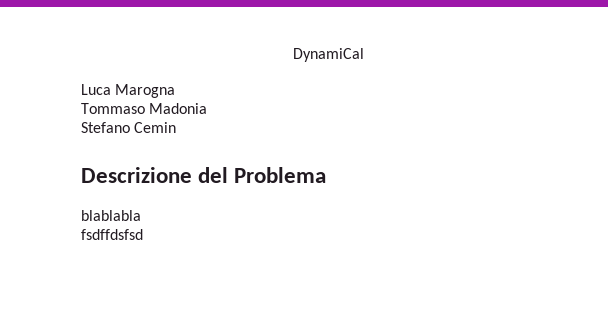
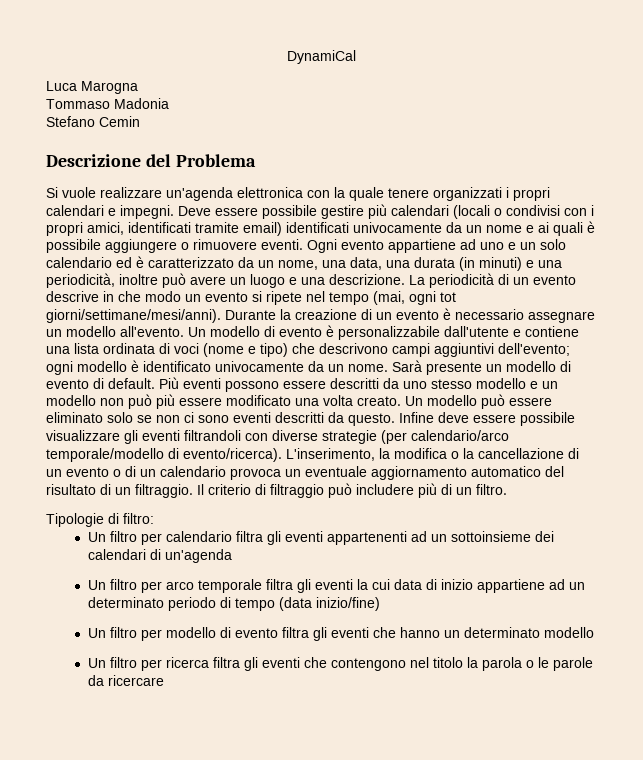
- blablabla
- fsdffdsfsd
+ Si vuole realizzare un'agenda elettronica con la quale tenere organizzati i propri calendari e impegni. Deve essere possibile gestire più calendari (locali o condivisi con i propri amici, identificati tramite email) identificati univocamente da un nome e ai quali è possibile aggiungere o rimuovere eventi. Ogni evento appartiene ad uno e un solo calendario ed è caratterizzato da un nome, una data, una durata (in minuti) e una periodicità, inoltre può avere un luogo e una descrizione. La periodicità di un evento descrive in che modo un evento si ripete nel tempo (mai, ogni tot giorni/settimane/mesi/anni). Durante la creazione di un evento è necessario assegnare un modello all'evento. Un modello di evento è personalizzabile dall'utente e contiene una lista ordinata di voci (nome e tipo) che descrivono campi aggiuntivi dell'evento; ogni modello è identificato univocamente da un nome. Sarà presente un modello di evento di default. Più eventi possono essere descritti da uno stesso modello e un modello non può più essere modificato una volta creato. Un modello può essere eliminato solo se non ci sono eventi descritti da questo. Infine deve essere possibile visualizzare gli eventi filtrandoli con diverse strategie (per calendario/arco temporale/modello di evento/ricerca). L'inserimento, la modifica o la cancellazione di un evento o di un calendario provoca un eventuale aggiornamento automatico del risultato di un filtraggio. Il criterio di filtraggio può includere più di un filtro.
+ Tipologie di filtro:
+ Un filtro per calendario filtra gli eventi appartenenti ad un sottoinsieme dei calendari di un'agenda
+ Un filtro per arco temporale filtra gli eventi la cui data di inizio appartiene ad un determinato periodo di tempo (data inizio/fine)
+ Un filtro per modello di evento filtra gli eventi che hanno un determinato modello
+ Un filtro per ricerca filtra gli eventi che contengono nel titolo la parola o le parole da ricercare

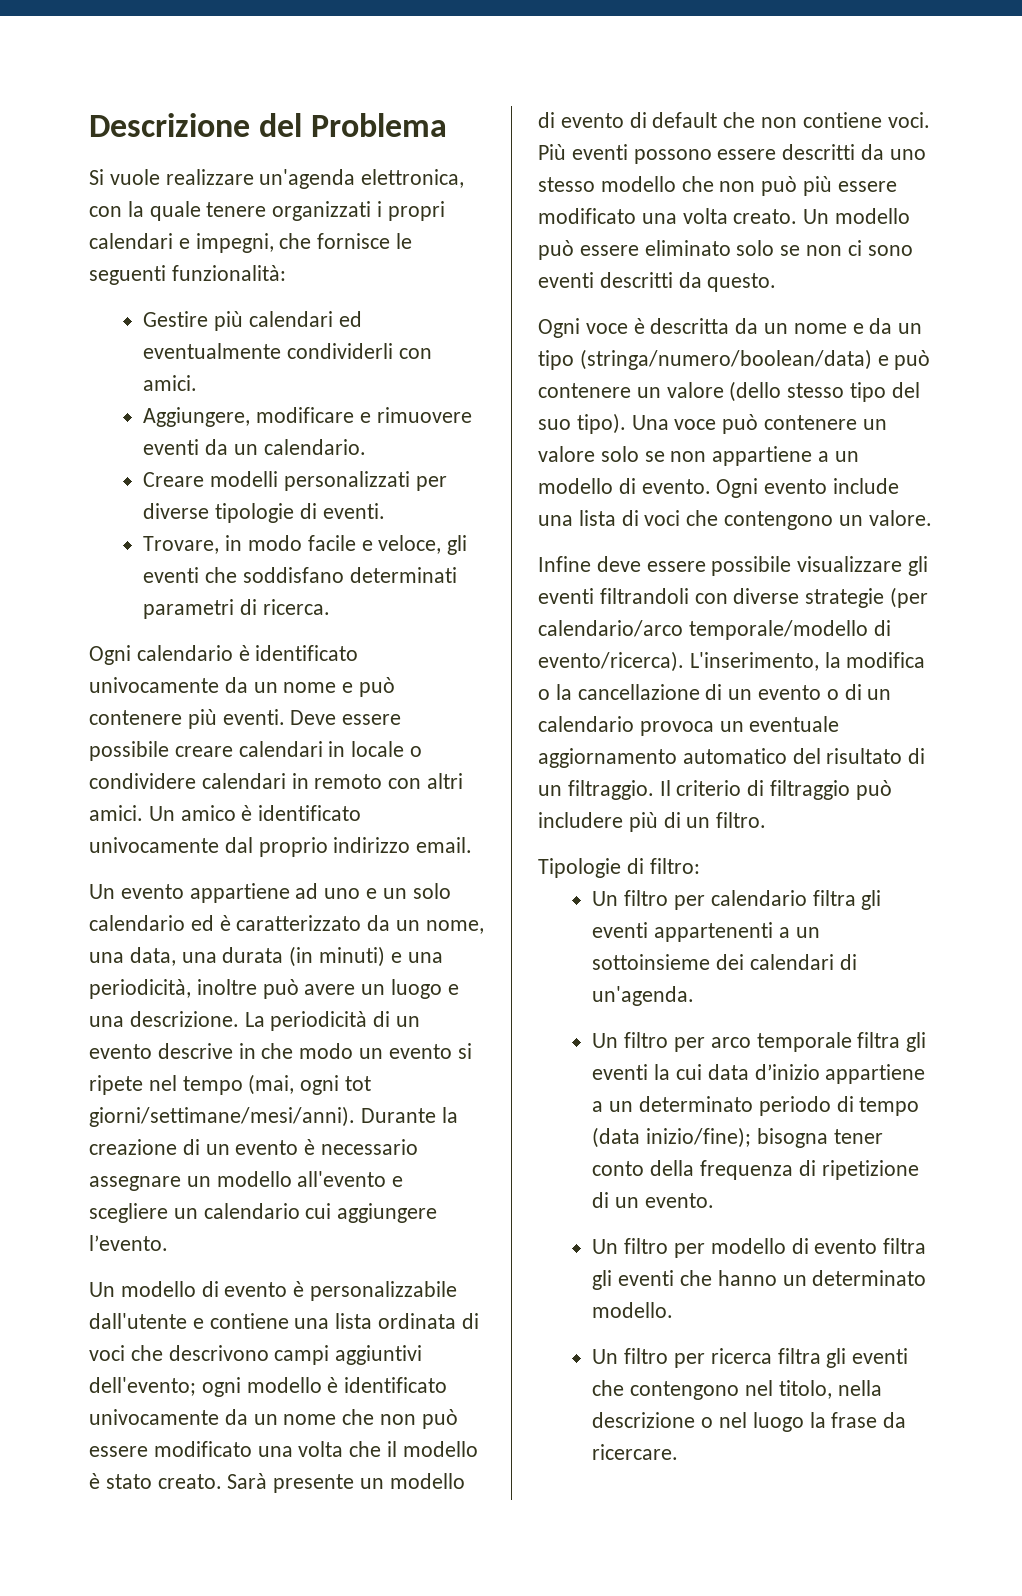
- DynamiCal
- Luca Marogna
- Tommaso Madonia
- Stefano Cemin
- Si vuole realizzare un'agenda elettronica con la quale tenere organizzati i propri calendari e impegni. Deve essere possibile gestire più calendari (locali o condivisi con i propri amici, identificati tramite email) identificati univocamente da un nome e ai quali è possibile aggiungere o rimuovere eventi. Ogni evento appartiene ad uno e un solo calendario ed è caratterizzato da un nome, una data, una durata (in minuti) e una periodicità, inoltre può avere un luogo e una descrizione.
+ Si vuole realizzare un'agenda elettronica, con la quale tenere organizzati i propri calendari e impegni, che fornisce le seguenti funzionalità:
+ Gestire più calendari ed eventualmente condividerli con amici.
+ Aggiungere, modificare e rimuovere eventi da un calendario.
+ Creare modelli personalizzati per diverse tipologie di eventi.
+ Trovare, in modo facile e veloce, gli eventi che soddisfano determinati parametri di ricerca.
+ Ogni calendario è identificato univocamente da un nome e può contenere più eventi. Deve essere possibile creare calendari in locale o condividere calendari in remoto con altri amici. Un amico è identificato univocamente dal proprio indirizzo email.
+ Un evento appartiene ad uno e un solo calendario ed è caratterizzato da un nome, una data, una durata (in minuti) e una periodicità, inoltre può avere un luogo e una descrizione.
- Durante la creazione di un evento è necessario assegnare un modello all'evento. Un modello di evento è personalizzabile dall'utente e contiene una lista ordinata di voci (nome e tipo) che descrivono campi aggiuntivi dell'evento; ogni modello è identificato univocamente da un nome.
+ Durante la creazione di un evento è necessario assegnare un modello all'evento e scegliere un calendario cui aggiungere l’evento.
+ Un modello di evento è personalizzabile dall'utente e contiene una lista ordinata di voci che descrivono campi aggiuntivi dell'evento; ogni modello è identificato univocamente da un nome che non può essere modificato una volta che il modello è stato creato.
- Sarà presente un modello di evento di default.
+ Sarà presente un modello di evento di default che non contiene voci.
- Più eventi possono essere descritti da uno stesso modello e un modello non può più essere modificato una volta creato.
+ Più eventi possono essere descritti da uno stesso modello che non può più essere modificato una volta creato.
- Un modello può essere eliminato solo se non ci sono eventi descritti da questo. Infine deve essere possibile visualizzare gli eventi filtrandoli con diverse strategie (per calendario/arco temporale/modello di evento/ricerca).
+ Un modello può essere eliminato solo se non ci sono eventi descritti da questo.
+ Ogni voce è descritta da un nome e da un tipo (stringa/numero/boolean/data) e può contenere un valore (dello stesso tipo del suo tipo). Una voce può contenere un valore solo se non appartiene a un modello di evento. Ogni evento include una lista di voci che contengono un valore.
+ Infine deve essere possibile visualizzare gli eventi filtrandoli con diverse strategie (per calendario/arco temporale/modello di evento/ricerca).
- Un filtro per calendario filtra gli eventi appartenenti ad un sottoinsieme dei calendari di un'agenda
+ Un filtro per calendario filtra gli eventi appartenenti a un sottoinsieme dei calendari di un'agenda.
- Un filtro per arco temporale filtra gli eventi la cui data di inizio appartiene ad un determinato periodo di tempo (data inizio/fine)
+ Un filtro per arco temporale filtra gli eventi la cui data d’inizio appartiene a un determinato periodo di tempo (data inizio/fine); bisogna tener conto della frequenza di ripetizione di un evento.
- Un filtro per modello di evento filtra gli eventi che hanno un determinato modello
+ Un filtro per modello di evento filtra gli eventi che hanno un determinato modello.
- Un filtro per ricerca filtra gli eventi che contengono nel titolo la parola o le parole da ricercare
+ Un filtro per ricerca filtra gli eventi che contengono nel titolo, nella descrizione o nel luogo la frase da ricercare.

